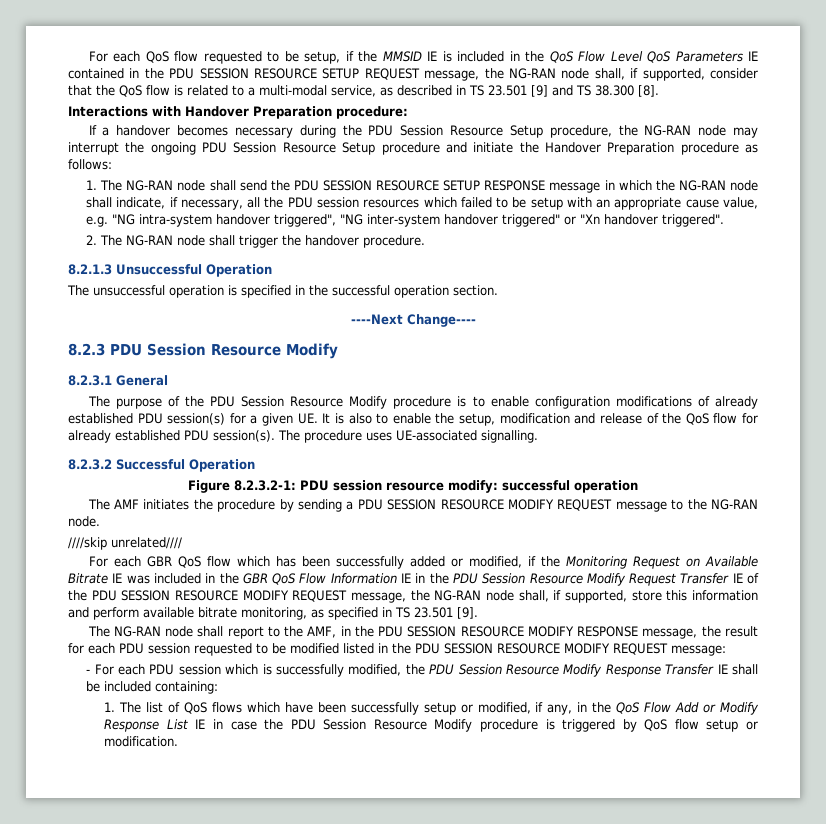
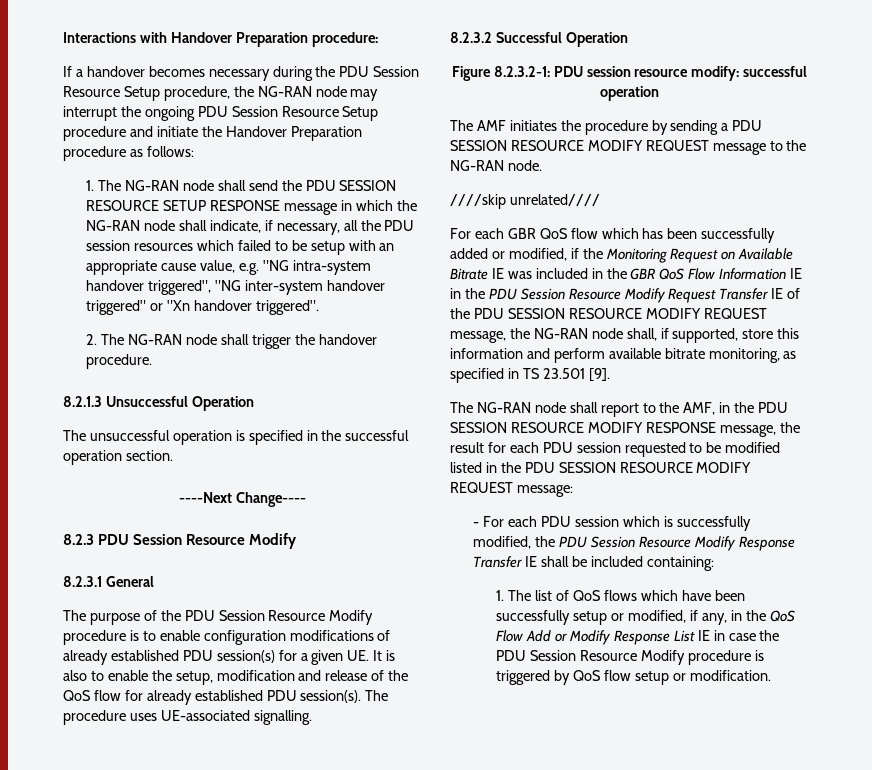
- For each QoS flow requested to be setup, if the MMSID IE is included in the QoS Flow Level QoS Parameters IE contained in the PDU SESSION RESOURCE SETUP REQUEST message, the NG-RAN node shall, if supported, consider that the QoS flow is related to a multi-modal service, as described in TS 23.501 [9] and TS 38.300 [8].

